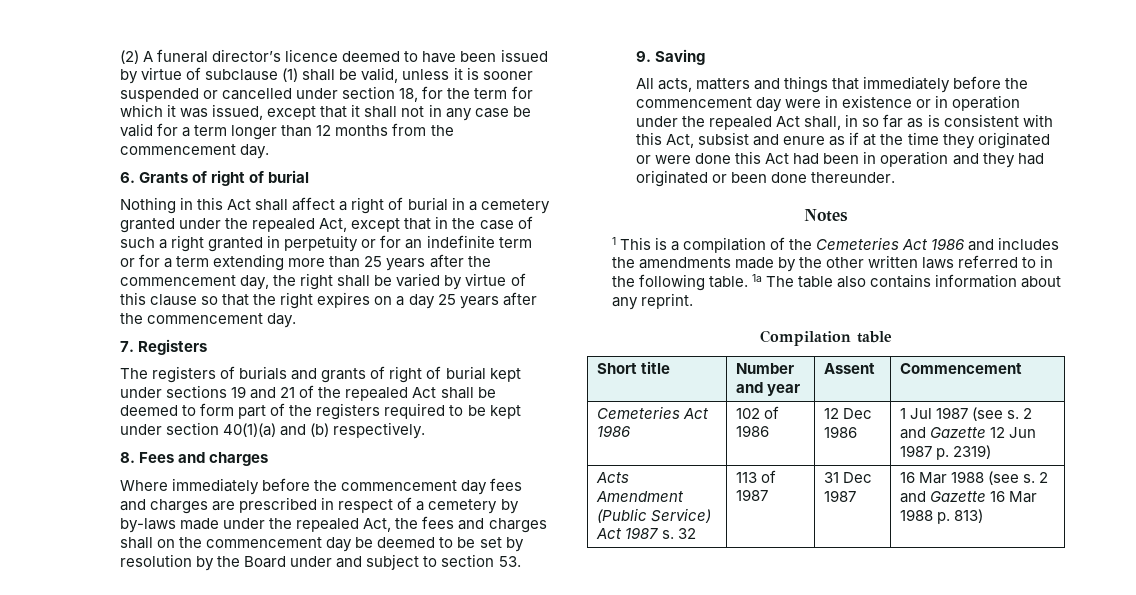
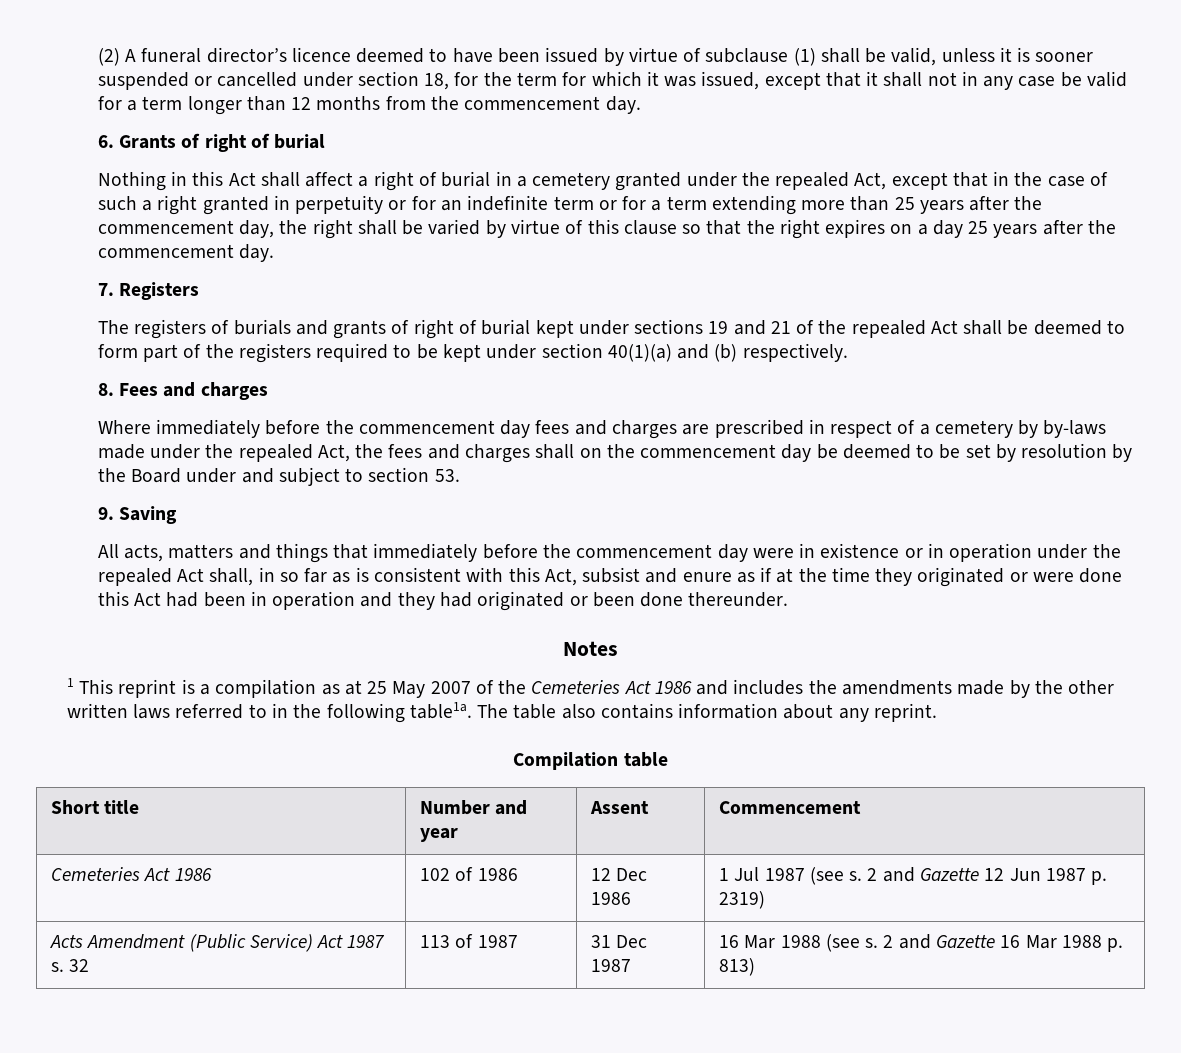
- 1 This is a compilation of the Cemeteries Act 1986 and includes the amendments made by the other written laws referred to in the following table. 1a The table also contains information about any reprint.
+ 1 This reprint is a compilation as at 25 May 2007 of the Cemeteries Act 1986 and includes the amendments made by the other written laws referred to in the following table1a. The table also contains information about any reprint.

